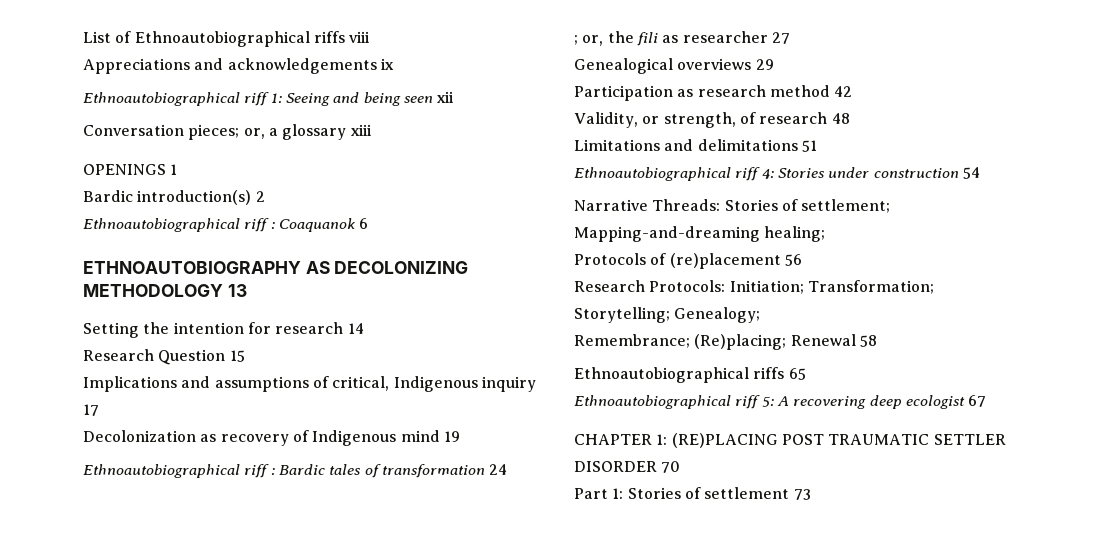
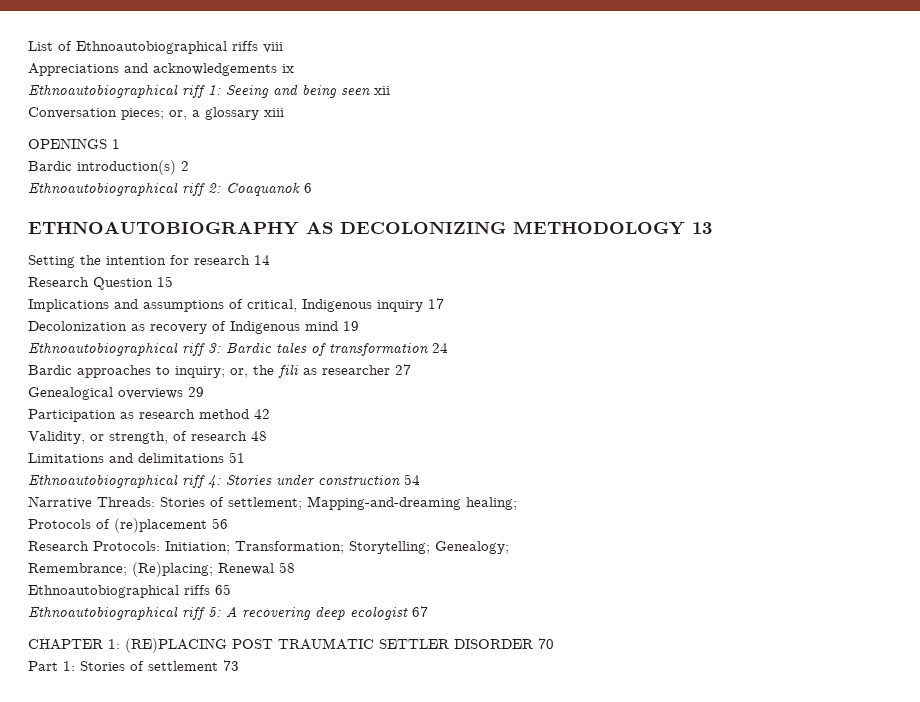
- Ethnoautobiographical riff : Coaquanok 6
+ Ethnoautobiographical riff 2: Coaquanok 6
- Ethnoautobiographical riff : Bardic tales of transformation 24
+ Ethnoautobiographical riff 3: Bardic tales of transformation 24
- ; or, the fili as researcher 27
+ Bardic approaches to inquiry; or, the fili as researcher 27

